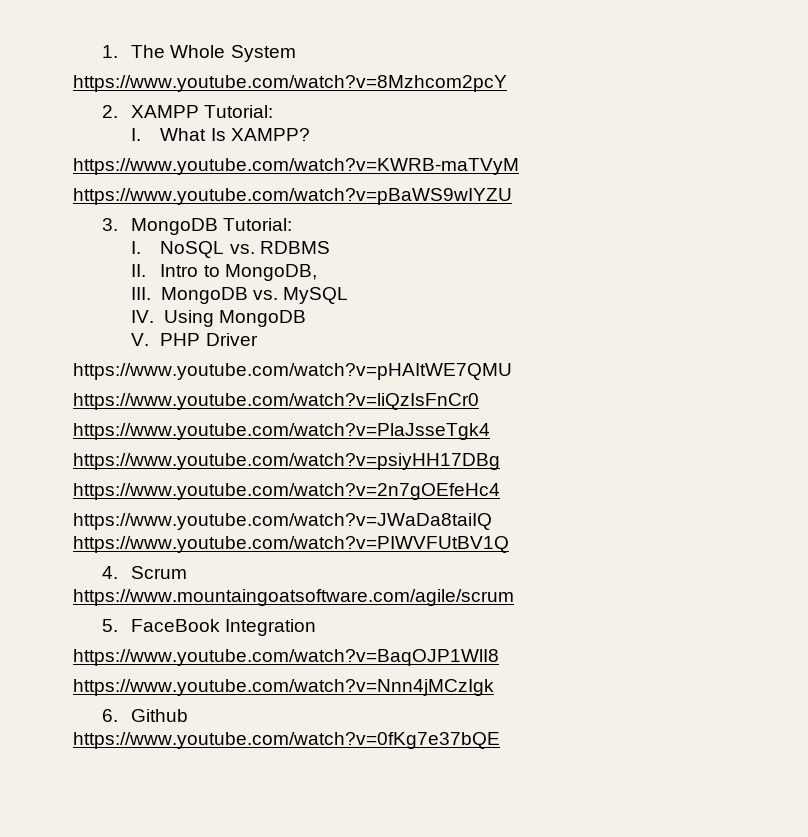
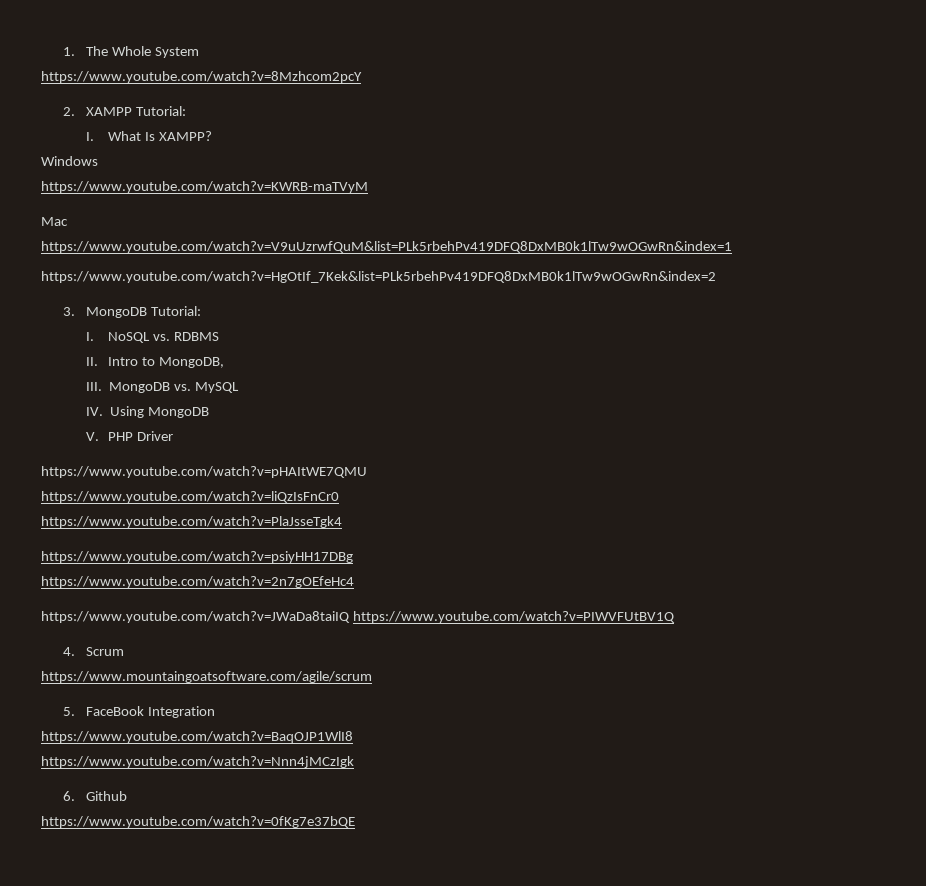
+ Windows
- https://www.youtube.com/watch?v=pBaWS9wIYZU
+ Mac
+ https://www.youtube.com/watch?v=V9uUzrwfQuM&list=PLk5rbehPv419DFQ8DxMB0k1lTw9wOGwRn&index=1
+ https://www.youtube.com/watch?v=HgOtIf_7Kek&list=PLk5rbehPv419DFQ8DxMB0k1lTw9wOGwRn&index=2

